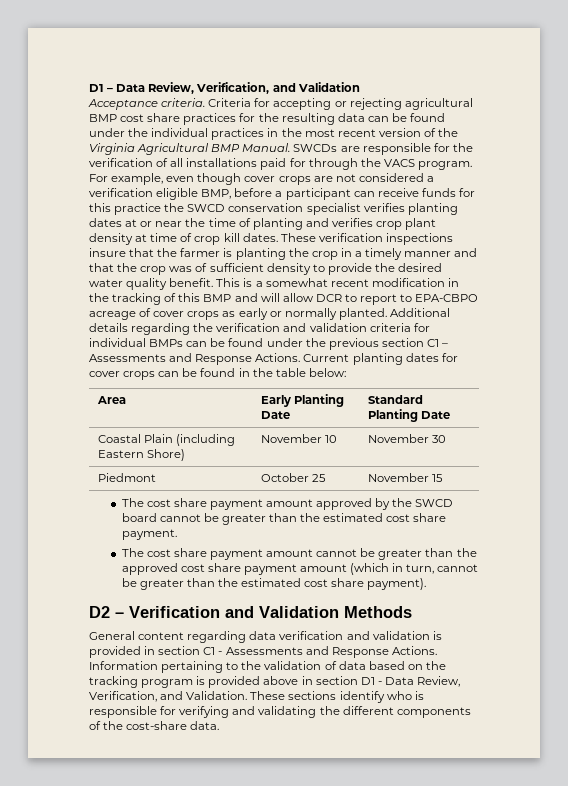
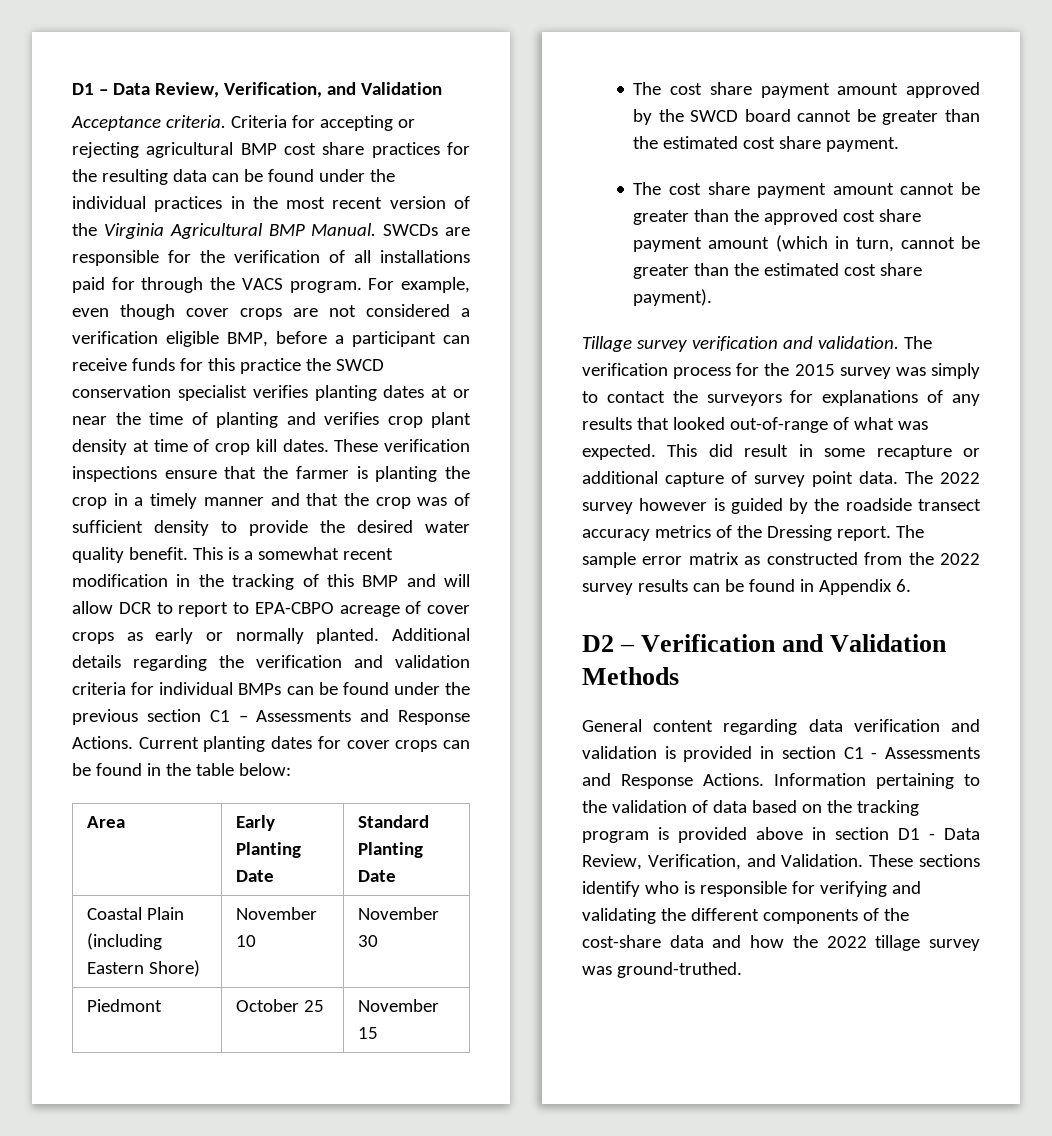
- These verification inspections insure that the farmer is planting the crop in a timely manner and that the crop was of sufficient density to provide the desired water quality benefit.
+ These verification inspections ensure that the farmer is planting the crop in a timely manner and that the crop was of sufficient density to provide the desired water quality benefit.
+ Tillage survey verification and validation. The verification process for the 2015 survey was simply to contact the surveyors for explanations of any results that looked out-of-range of what was expected. This did result in some recapture or additional capture of survey point data. The 2022 survey however is guided by the roadside transect accuracy metrics of the Dressing report. The sample error matrix as constructed from the 2022 survey results can be found in Appendix 6.
- These sections identify who is responsible for verifying and validating the different components of the cost-share data.
+ These sections identify who is responsible for verifying and validating the different components of the cost-share data and how the 2022 tillage survey was ground-truthed.

